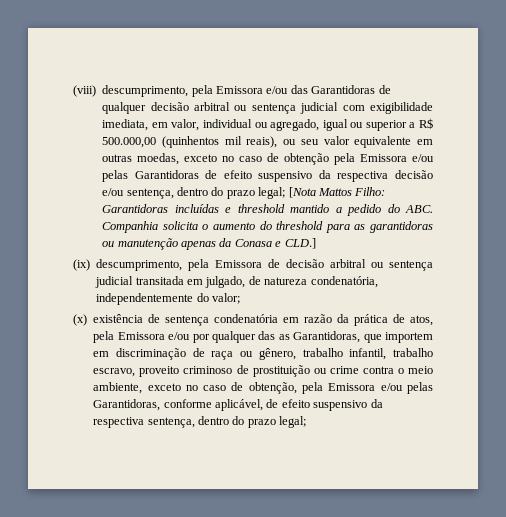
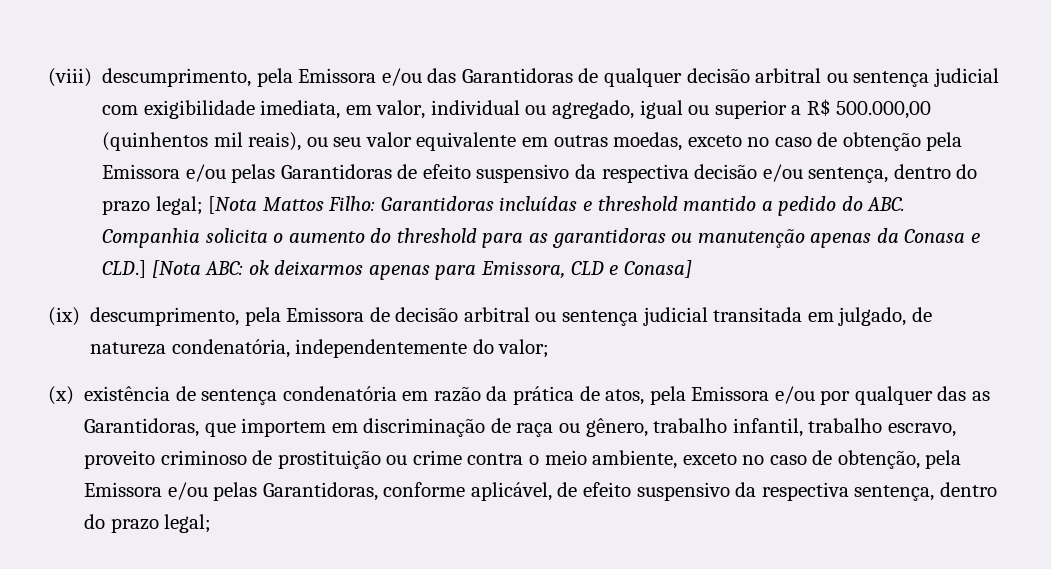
- Garantidoras incluídas e threshold mantido a pedido do ABC. Companhia solicita o aumento do threshold para as garantidoras ou manutenção apenas da Conasa e CLD.]
+ Garantidoras incluídas e threshold mantido a pedido do ABC. Companhia solicita o aumento do threshold para as garantidoras ou manutenção apenas da Conasa e CLD.] [Nota ABC: ok deixarmos apenas para Emissora, CLD e Conasa]

